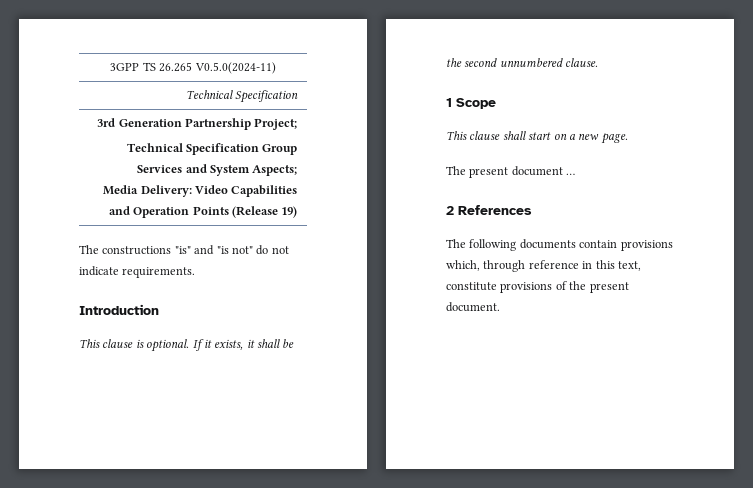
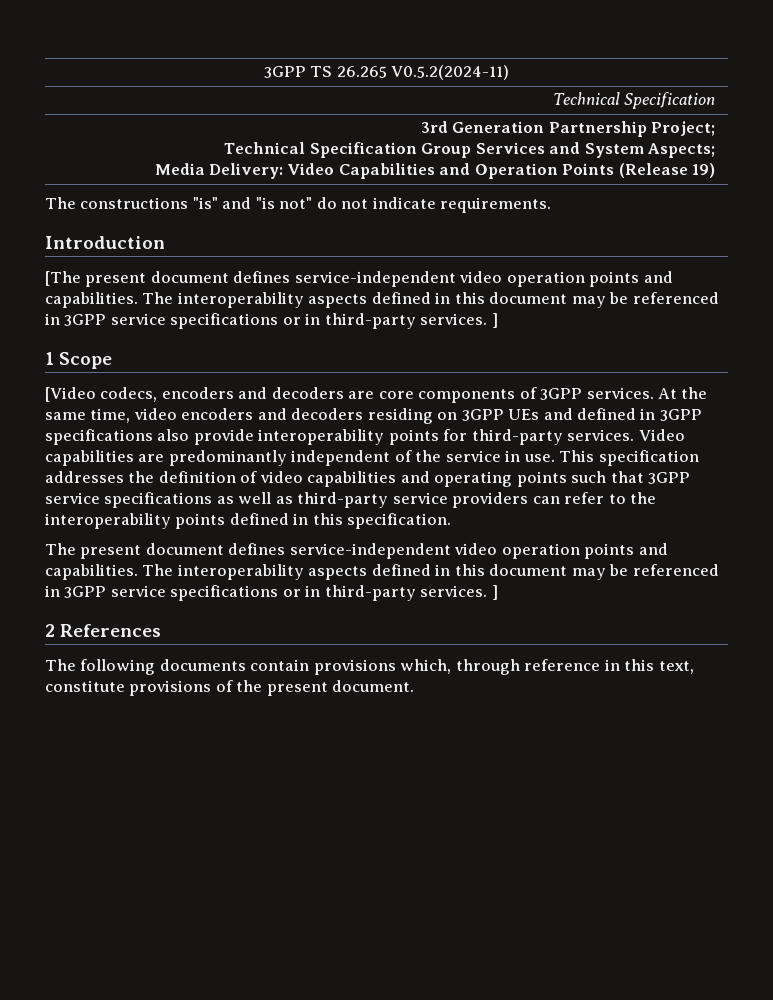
- 3GPP TS 26.265 V0.5.0(2024-11)
+ 3GPP TS 26.265 V0.5.2(2024-11)
- This clause is optional. If it exists, it shall be the second unnumbered clause.
+ [The present document defines service-independent video operation points and capabilities. The interoperability aspects defined in this document may be referenced in 3GPP service specifications or in third-party services. ]
  1 Scope
- This clause shall start on a new page.
- The present document …
+ [Video codecs, encoders and decoders are core components of 3GPP services. At the same time, video encoders and decoders residing on 3GPP UEs and defined in 3GPP specifications also provide interoperability points for third-party services. Video capabilities are predominantly independent of the service in use. This specification addresses the definition of video capabilities and operating points such that 3GPP service specifications as well as third-party service providers can refer to the interoperability points defined in this specification.
+ The present document defines service-independent video operation points and capabilities. The interoperability aspects defined in this document may be referenced in 3GPP service specifications or in third-party services. ]

